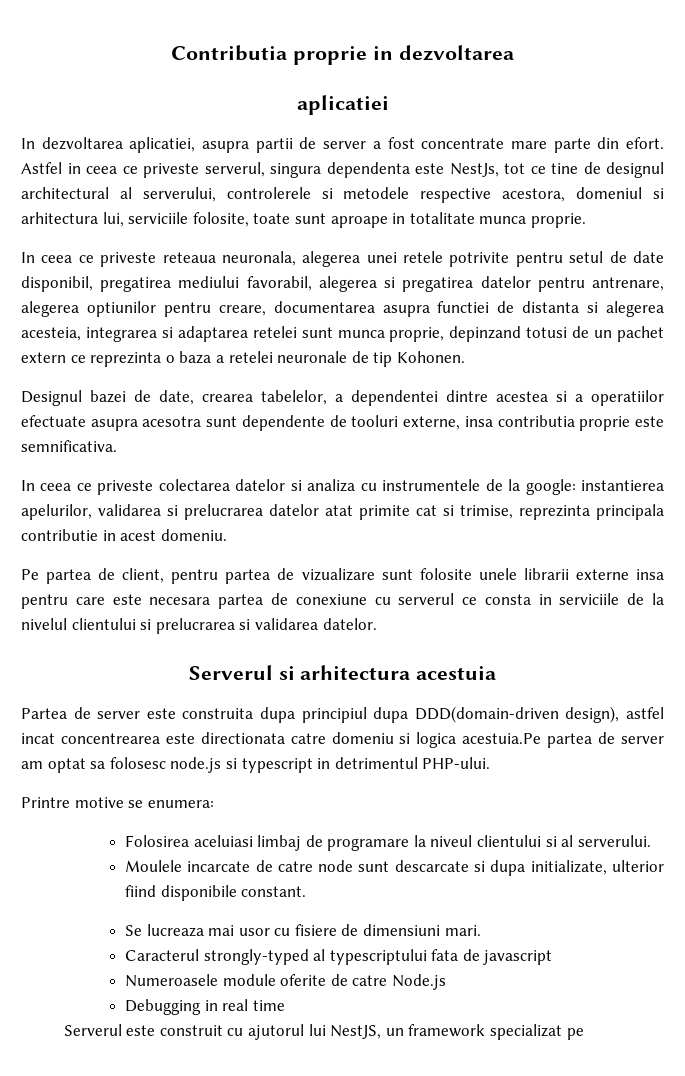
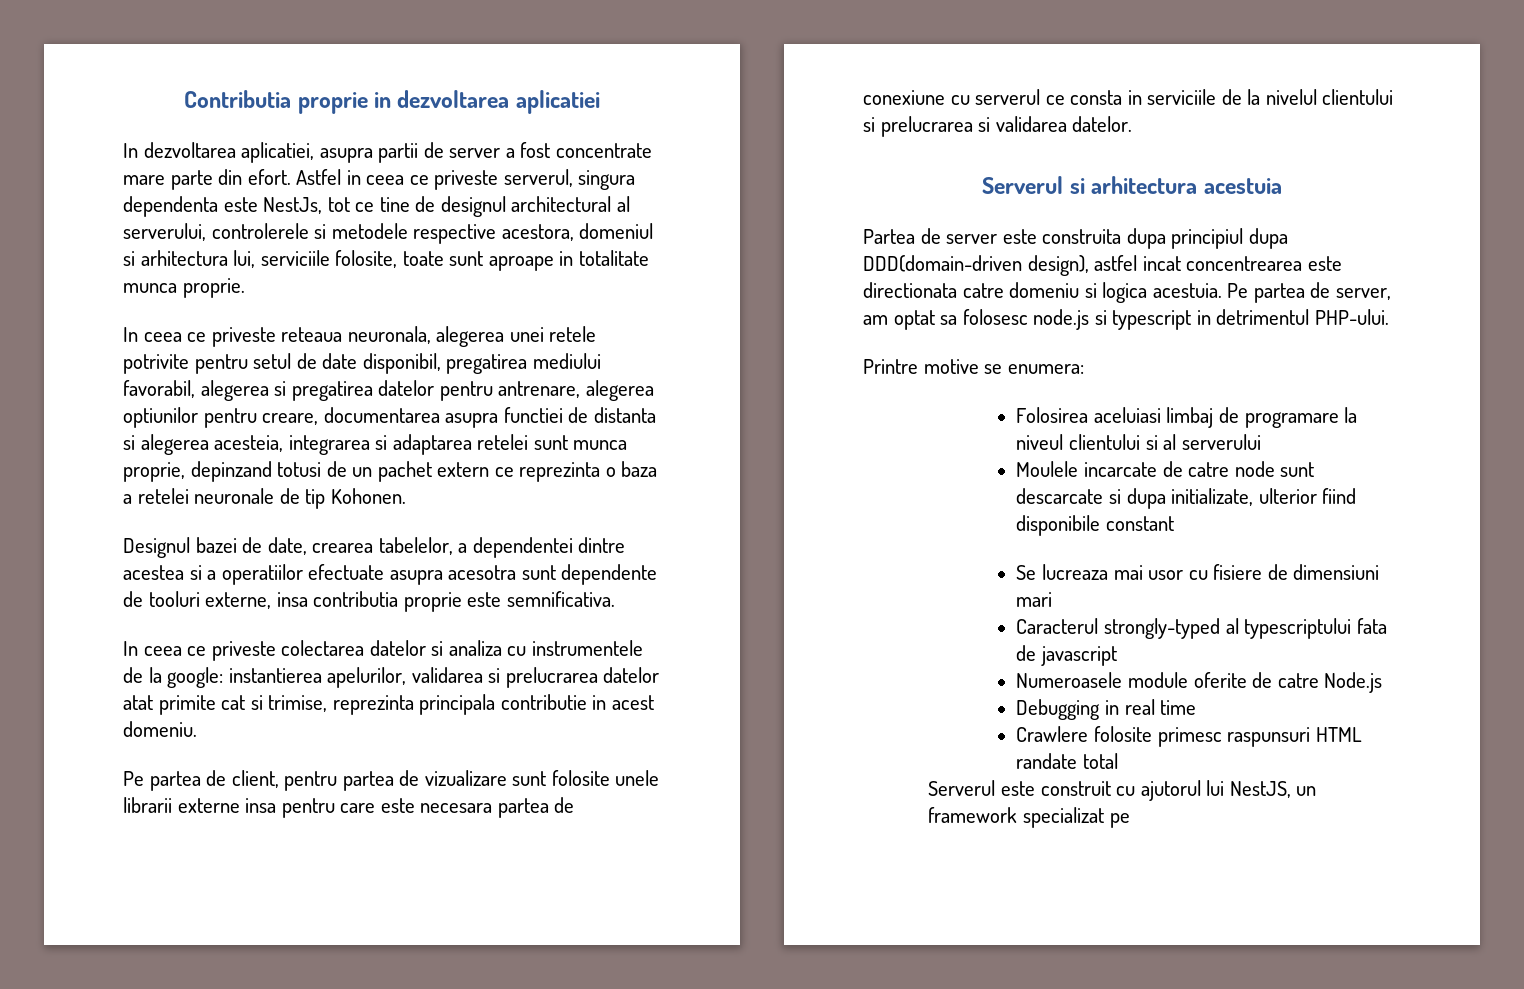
- Contributia proprie in dezvoltarea
- aplicatiei
+ Contributia proprie in dezvoltarea aplicatiei
- Partea de server este construita dupa principiul dupa DDD(domain-driven design), astfel incat concentrearea este directionata catre domeniu si logica acestuia.Pe partea de server am optat sa folosesc node.js si typescript in detrimentul PHP-ului.
+ Partea de server este construita dupa principiul dupa DDD(domain-driven design), astfel incat concentrearea este directionata catre domeniu si logica acestuia. Pe partea de server, am optat sa folosesc node.js si typescript in detrimentul PHP-ului.
- Folosirea aceluiasi limbaj de programare la niveul clientului si al serverului.
+ Folosirea aceluiasi limbaj de programare la niveul clientului si al serverului
- Moulele incarcate de catre node sunt descarcate si dupa initializate, ulterior fiind disponibile constant.
+ Moulele incarcate de catre node sunt descarcate si dupa initializate, ulterior fiind disponibile constant
- Se lucreaza mai usor cu fisiere de dimensiuni mari.
+ Se lucreaza mai usor cu fisiere de dimensiuni mari
+ Crawlere folosite primesc raspunsuri HTML randate total

